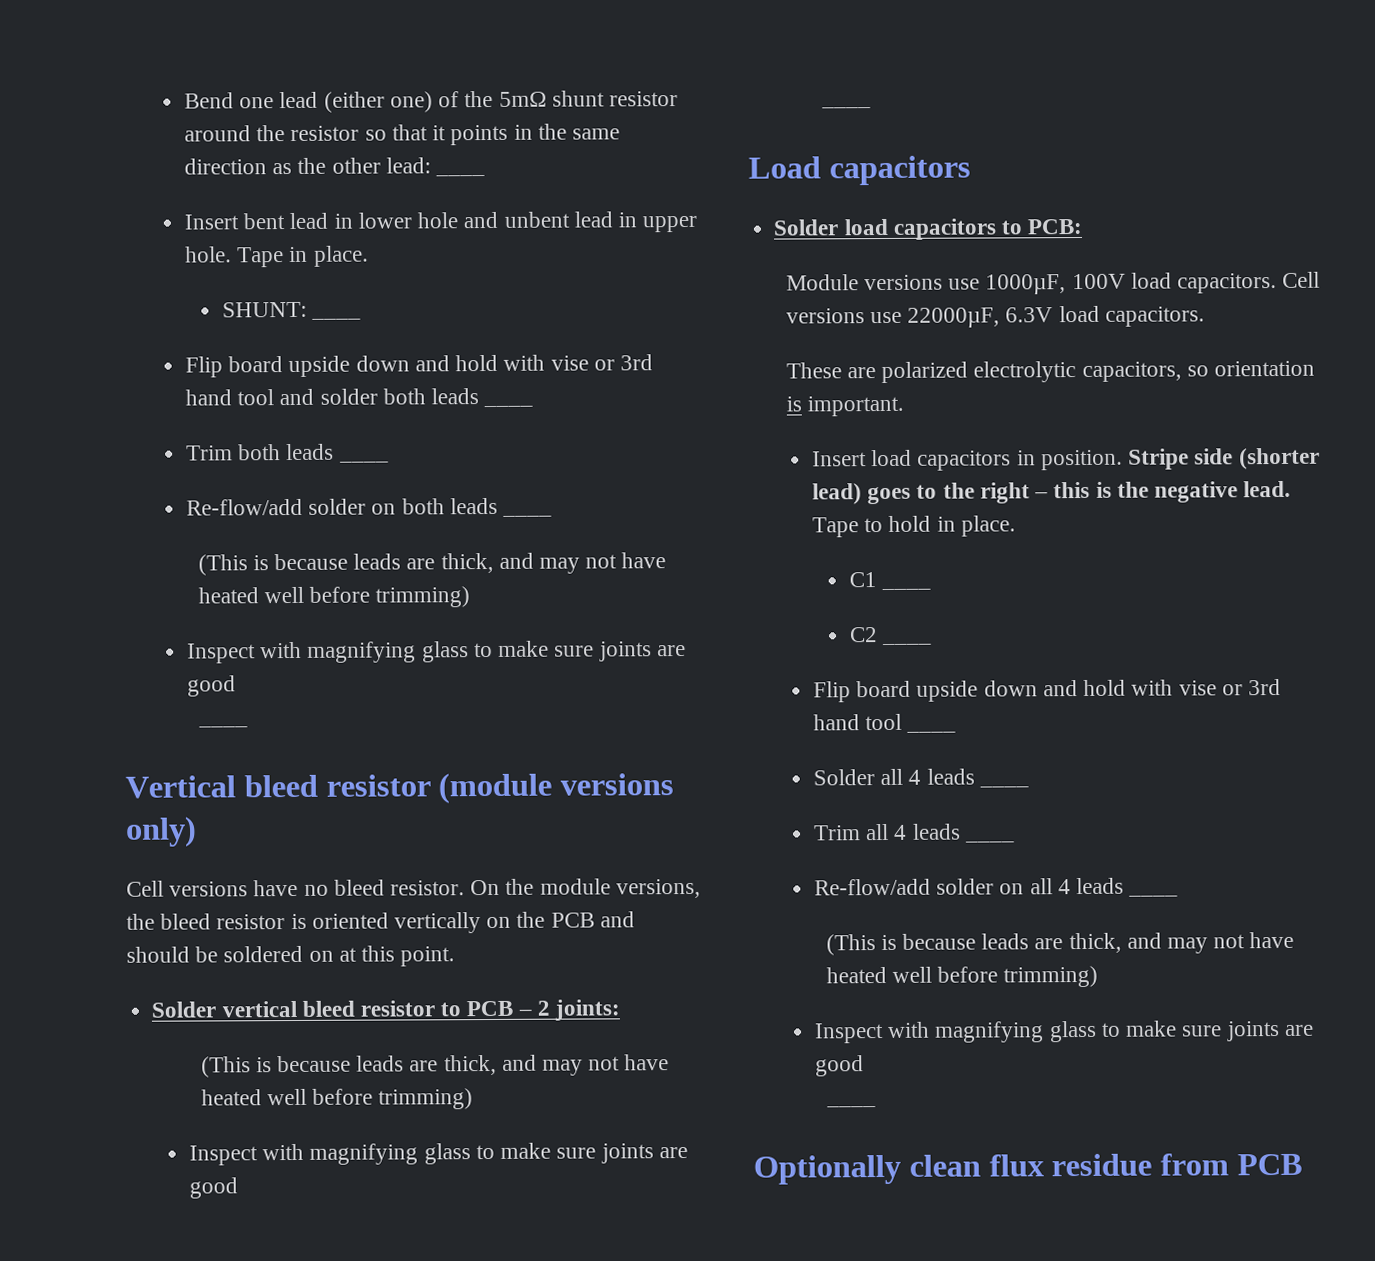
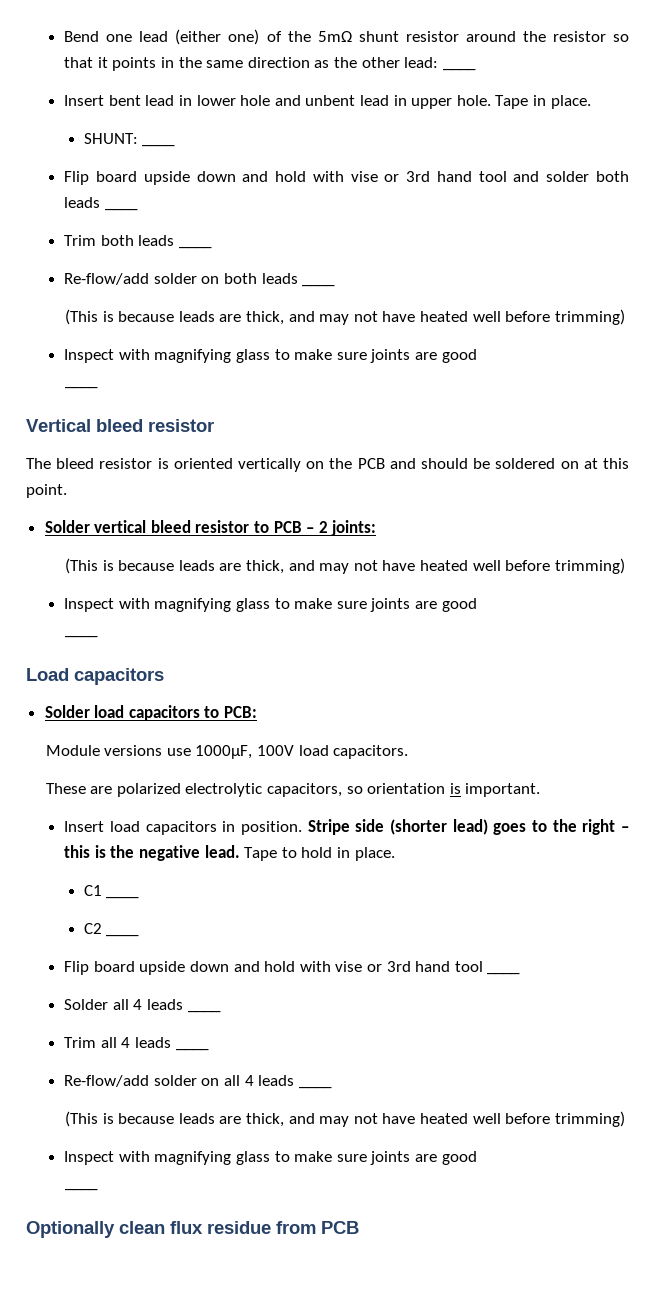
- Vertical bleed resistor (module versions only)
- Cell versions have no bleed resistor. On the module versions, the bleed resistor is oriented vertically on the PCB and should be soldered on at this point.
+ Vertical bleed resistor
+ The bleed resistor is oriented vertically on the PCB and should be soldered on at this point.
- Cell versions use 22000µF, 6.3V load capacitors.

